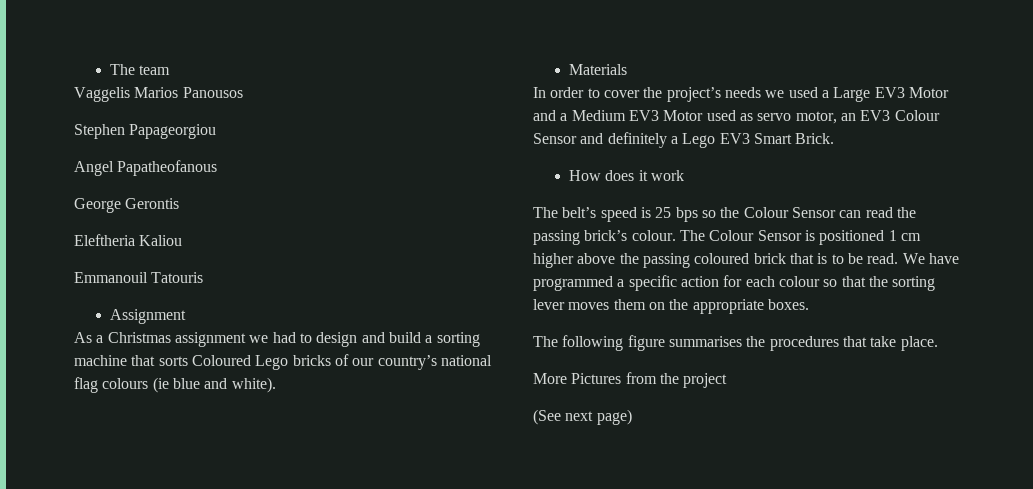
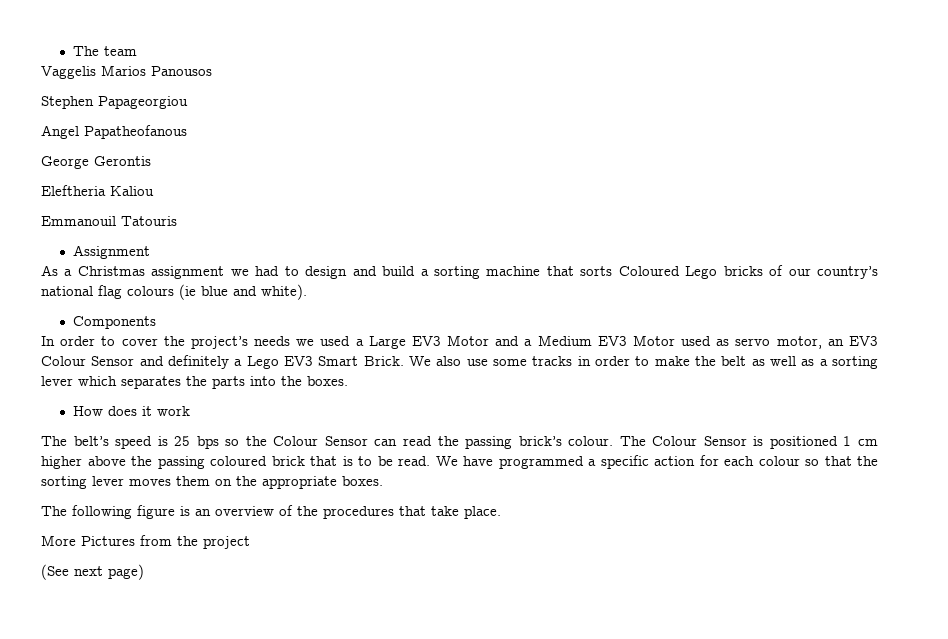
- Materials
+ Components
+ We also use some tracks in order to make the belt as well as a sorting lever which separates the parts into the boxes.
- The following figure summarises the procedures that take place.
+ The following figure is an overview of the procedures that take place.

